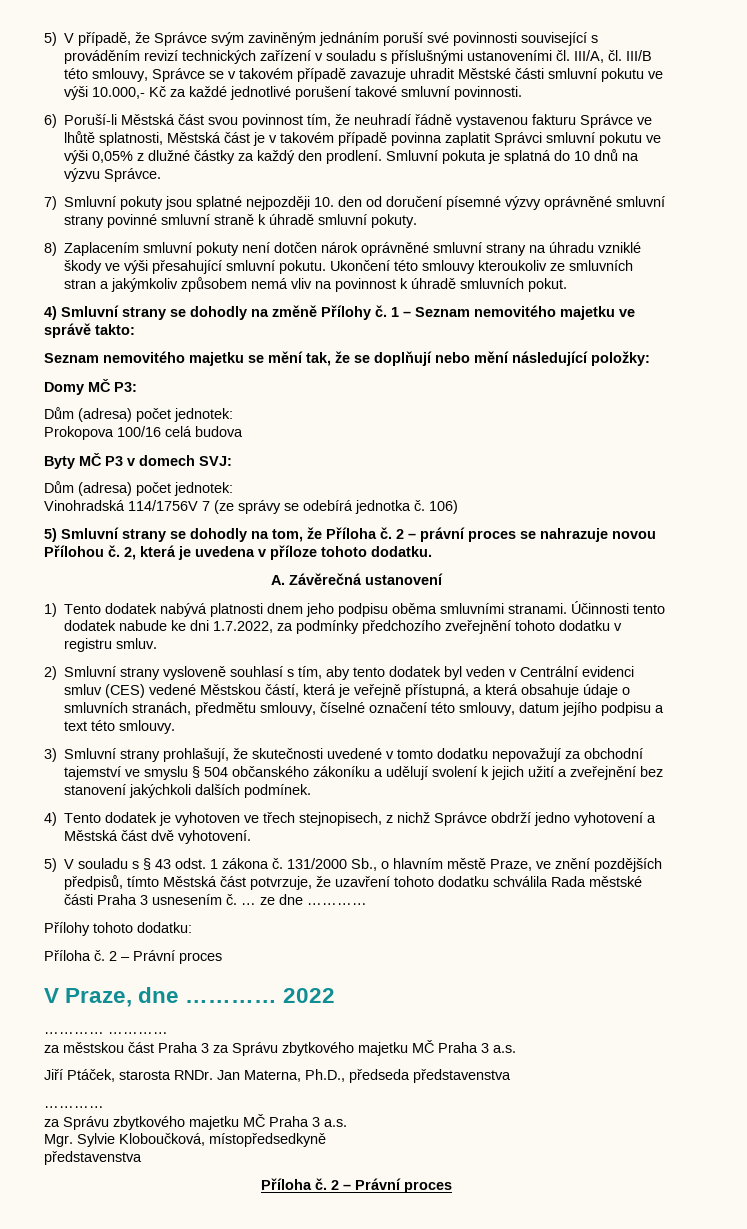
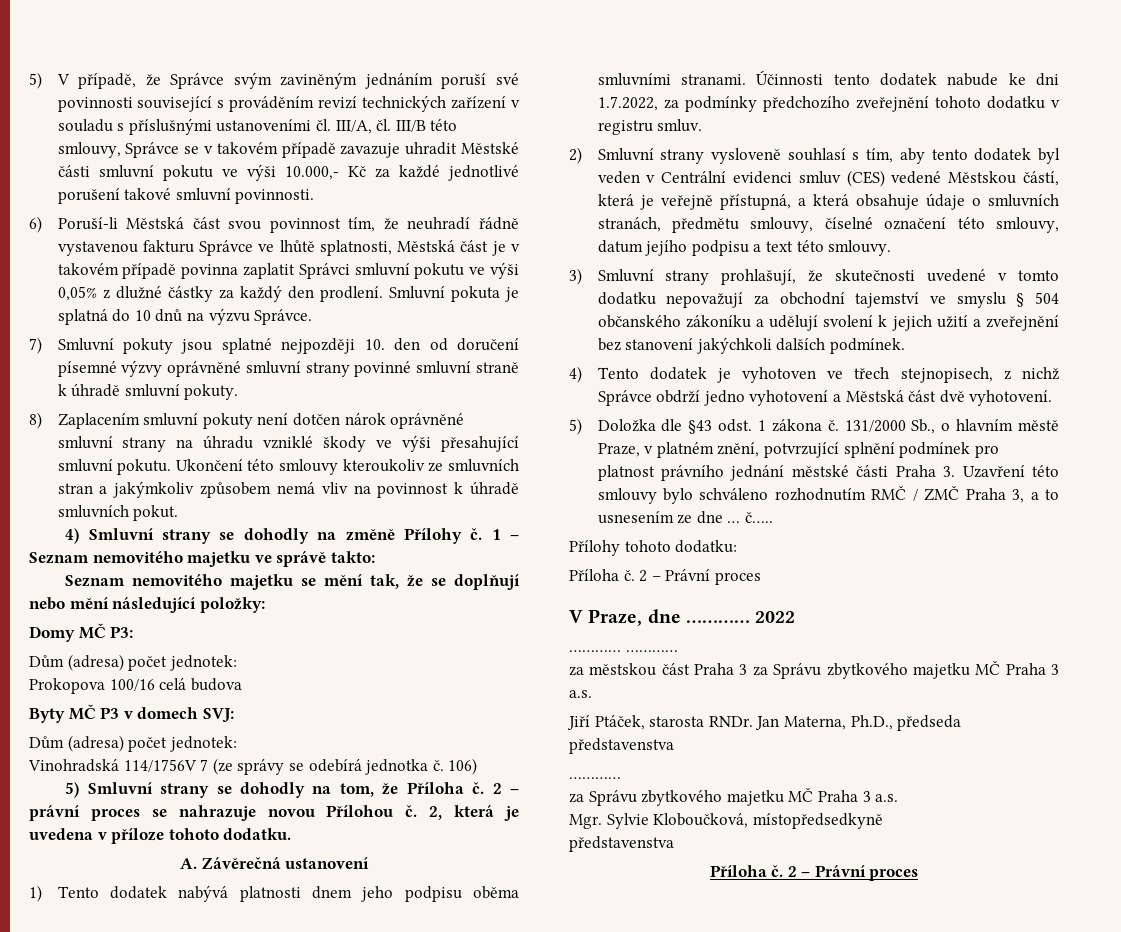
- 5) V souladu s § 43 odst. 1 zákona č.
+ 5) Doložka dle §43 odst. 1 zákona č.
- 131/2000 Sb., o hlavním městě Praze, ve znění pozdějších předpisů, tímto Městská část potvrzuje, že uzavření tohoto dodatku schválila Rada městské části Praha 3 usnesením č. … ze dne …………
+ 131/2000 Sb., o hlavním městě Praze, v platném znění, potvrzující splnění podmínek pro platnost právního jednání městské části Praha 3. Uzavření této smlouvy bylo schváleno rozhodnutím RMČ / ZMČ Praha 3, a to usnesením ze dne … č…..

